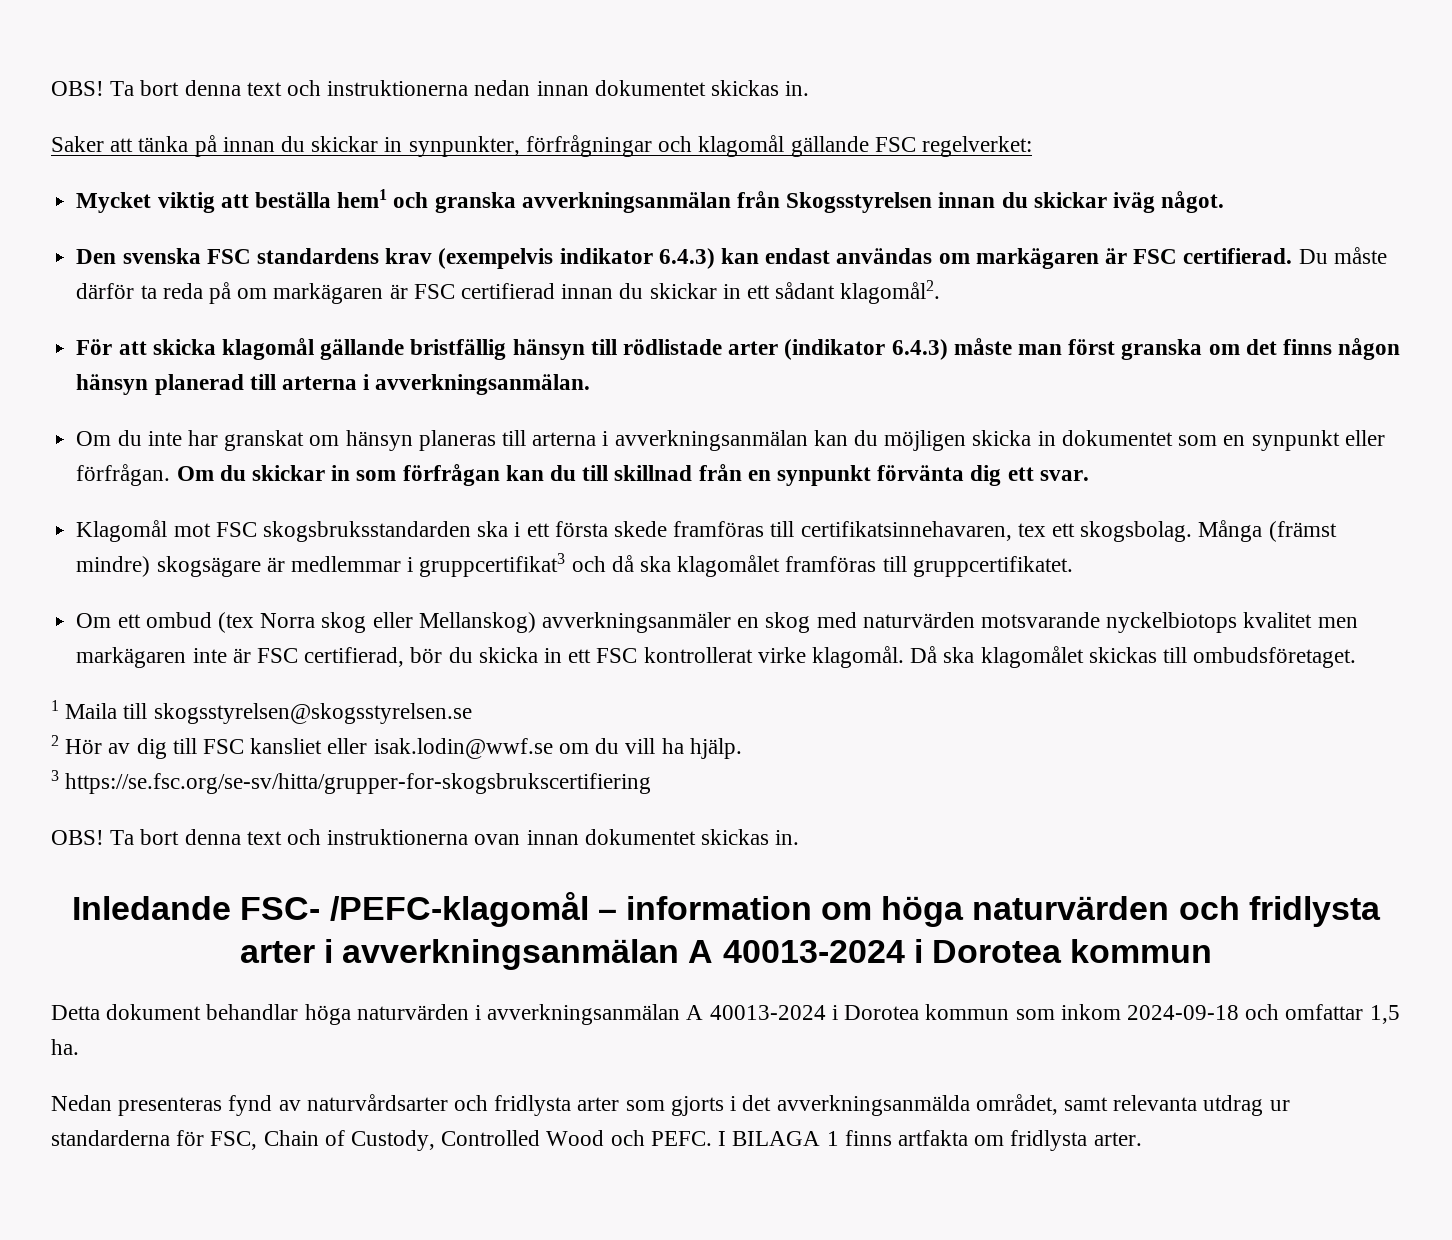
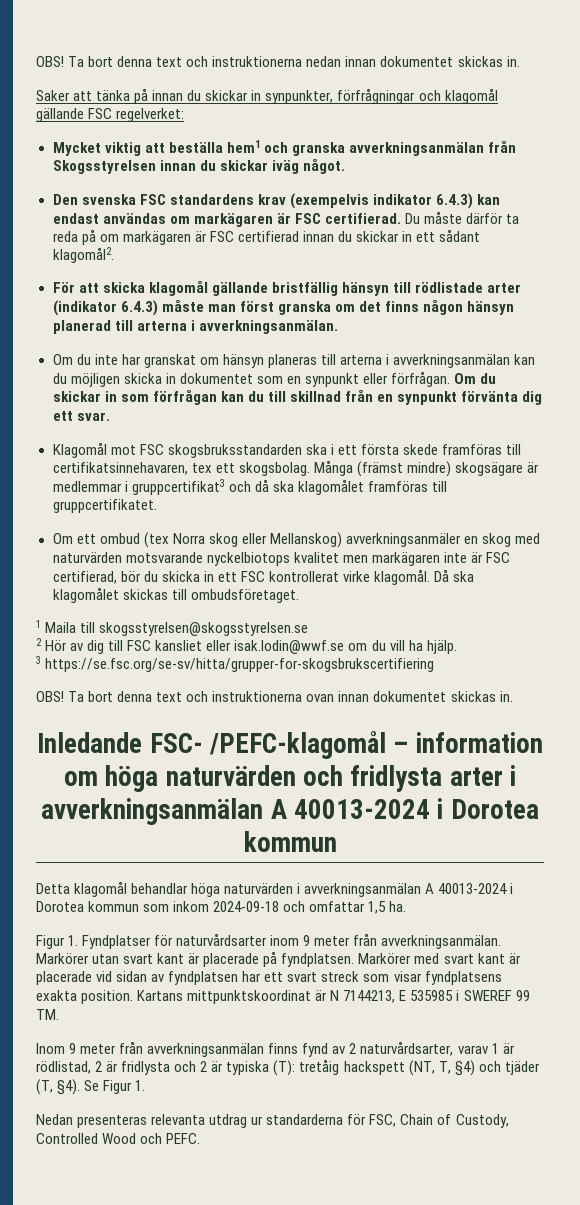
- Detta dokument behandlar höga naturvärden i avverkningsanmälan A 40013-2024 i Dorotea kommun som inkom 2024-09-18 och omfattar 1,5 ha.
+ Detta klagomål behandlar höga naturvärden i avverkningsanmälan A 40013-2024 i Dorotea kommun som inkom 2024-09-18 och omfattar 1,5 ha.
- Nedan presenteras fynd av naturvårdsarter och fridlysta arter som gjorts i det avverkningsanmälda området, samt relevanta utdrag ur standarderna för FSC, Chain of Custody, Controlled Wood och PEFC. I BILAGA 1 finns artfakta om fridlysta arter.
+ Figur 1. Fyndplatser för naturvårdsarter inom 9 meter från avverkningsanmälan. Markörer utan svart kant är placerade på fyndplatsen. Markörer med svart kant är placerade vid sidan av fyndplatsen har ett svart streck som visar fyndplatsens exakta position. Kartans mittpunktskoordinat är N 7144213, E 535985 i SWEREF 99 TM.
+ Inom 9 meter från avverkningsanmälan finns fynd av 2 naturvårdsarter, varav 1 är rödlistad, 2 är fridlysta och 2 är typiska (T): tretåig hackspett (NT, T, §4) och tjäder (T, §4). Se Figur 1.
+ Nedan presenteras relevanta utdrag ur standarderna för FSC, Chain of Custody, Controlled Wood och PEFC.

